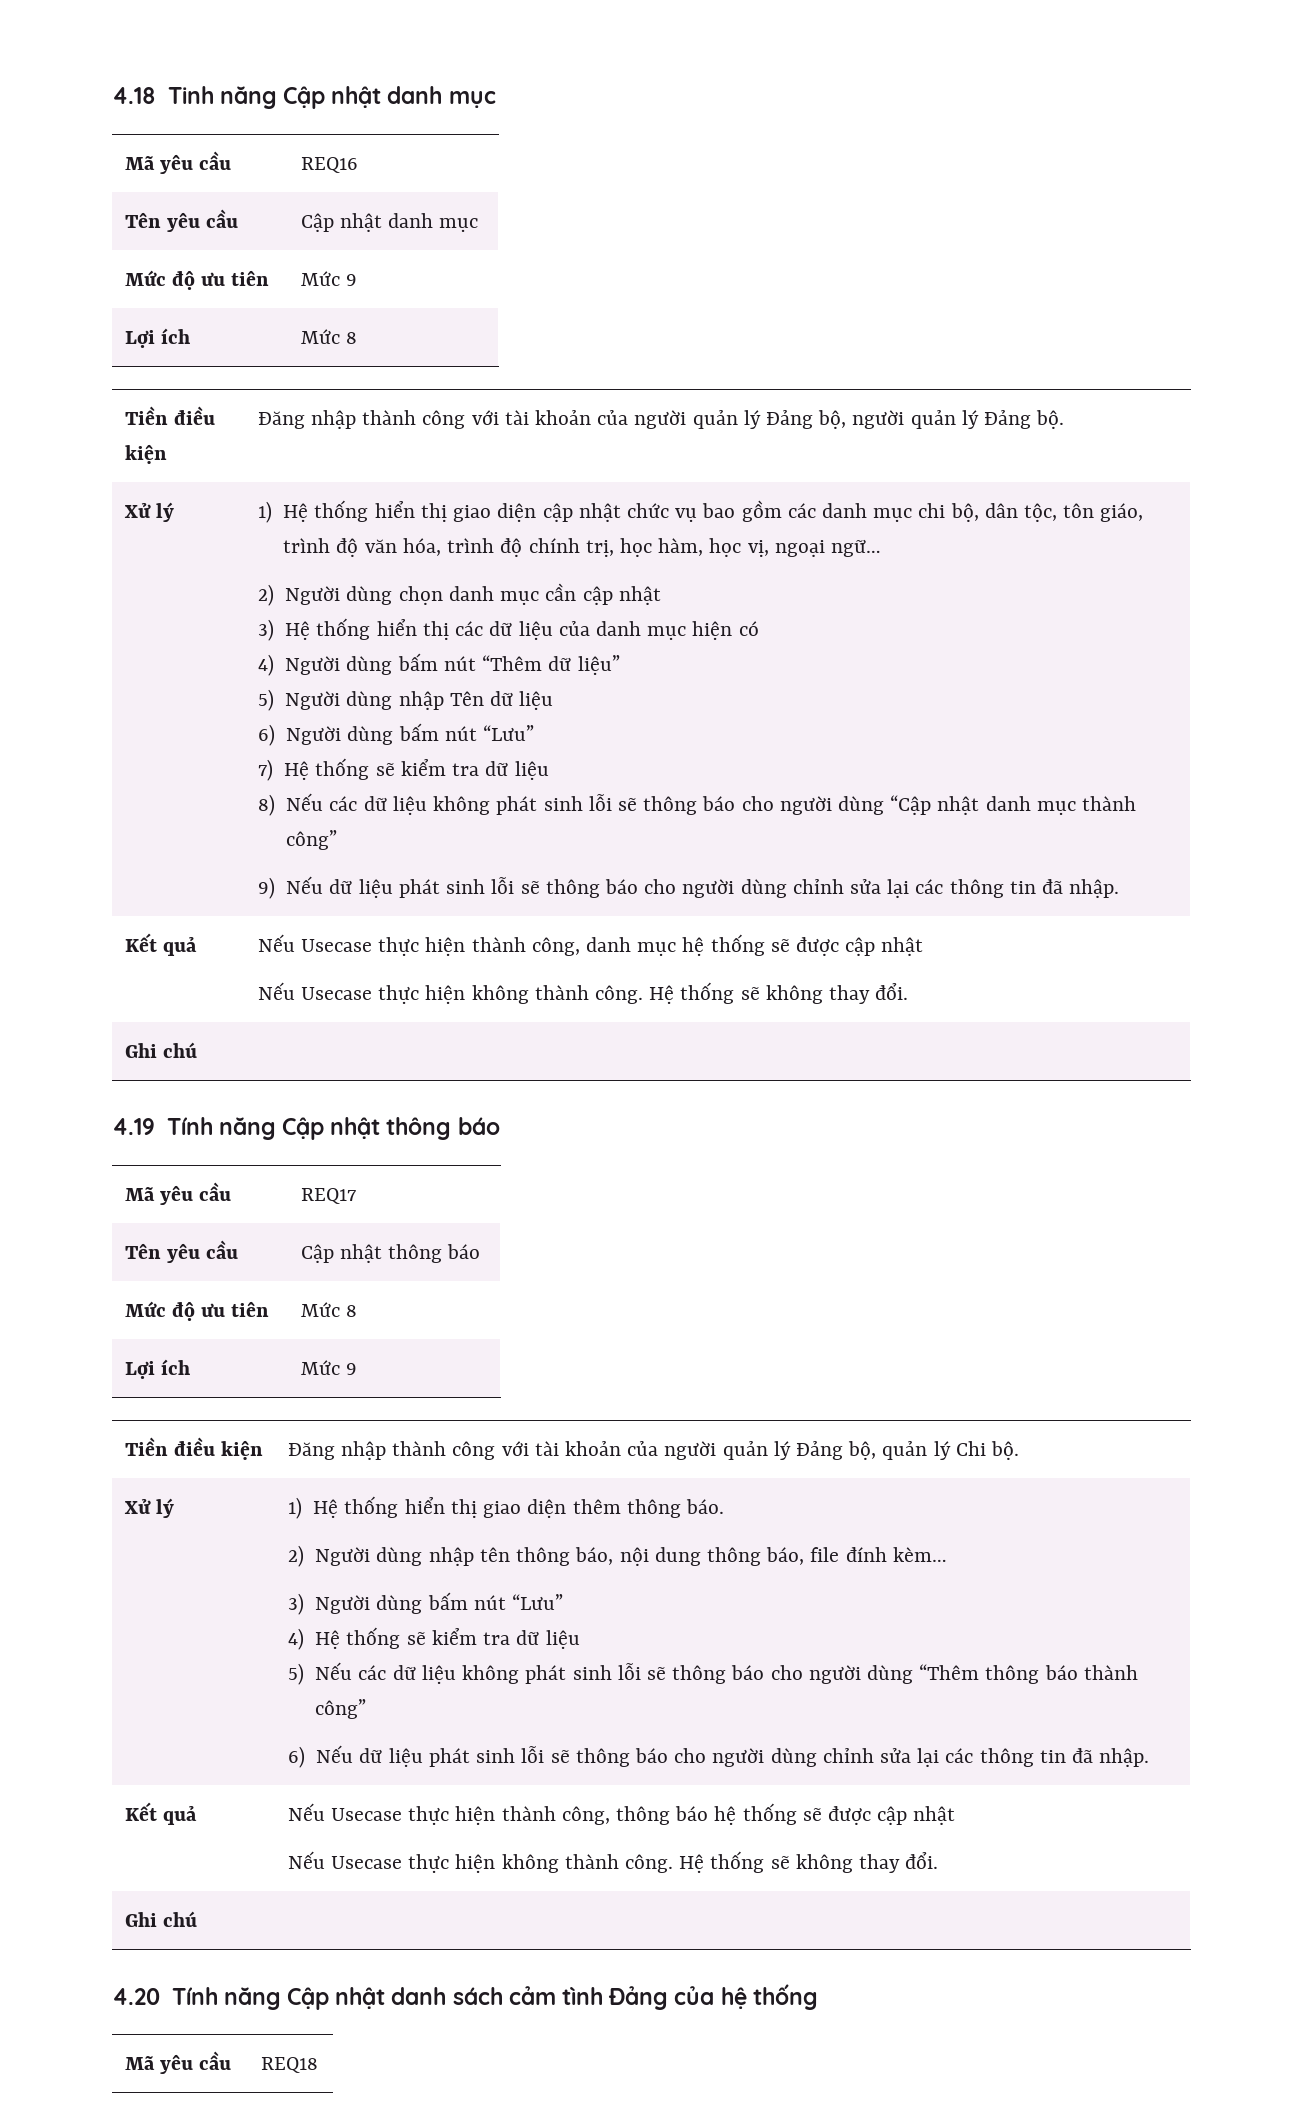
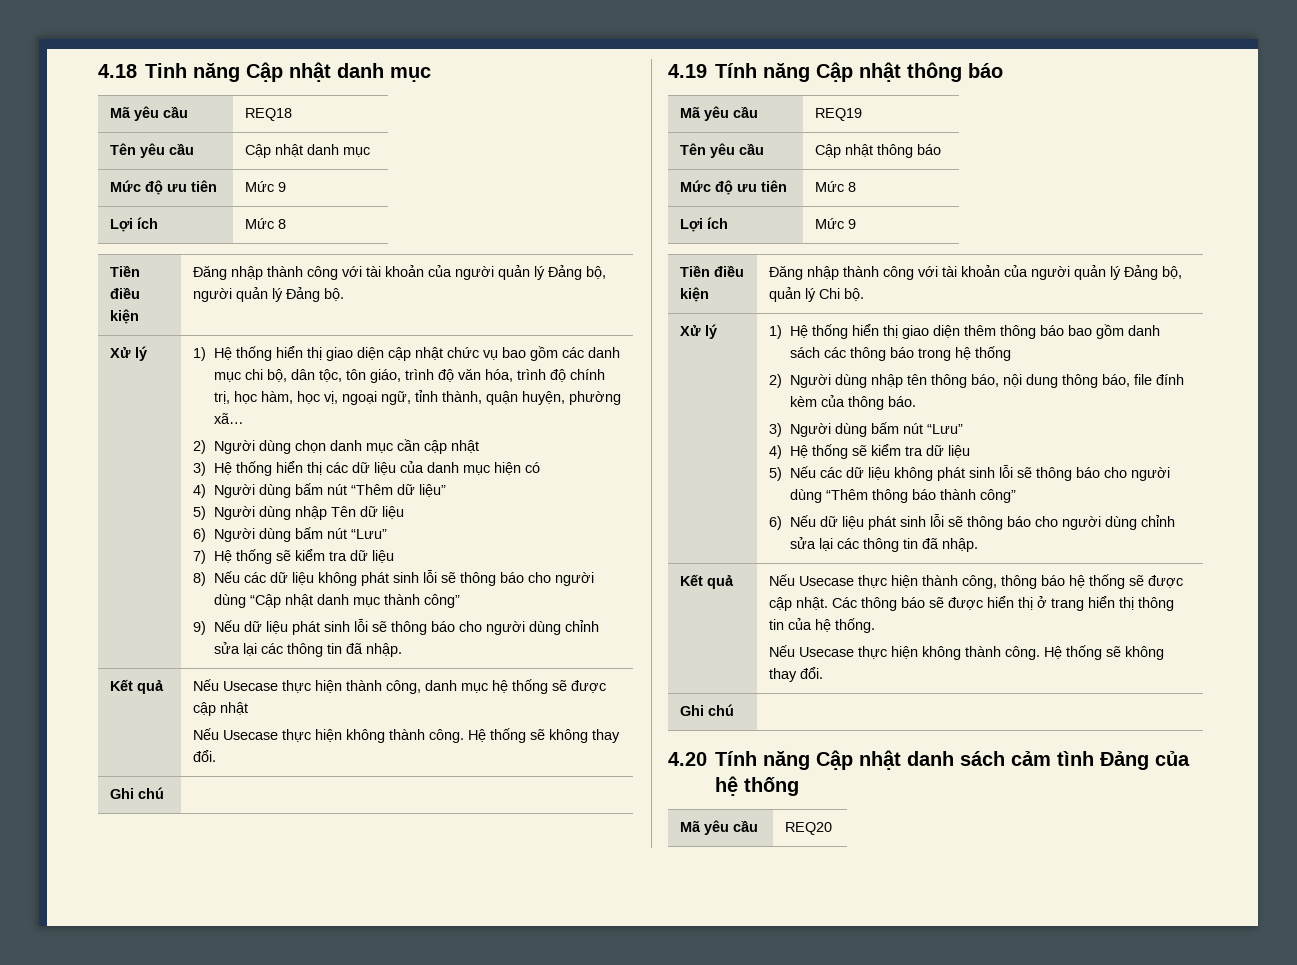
- Mã yêu cầu | REQ16
+ Mã yêu cầu | REQ18
- 1) Hệ thống hiển thị giao diện cập nhật chức vụ bao gồm các danh mục chi bộ, dân tộc, tôn giáo, trình độ văn hóa, trình độ chính trị, học hàm, học vị, ngoại ngữ…
+ 1) Hệ thống hiển thị giao diện cập nhật chức vụ bao gồm các danh mục chi bộ, dân tộc, tôn giáo, trình độ văn hóa, trình độ chính trị, học hàm, học vị, ngoại ngữ, tỉnh thành, quận huyện, phường xã…
- Mã yêu cầu | REQ17
+ Mã yêu cầu | REQ19
- 1) Hệ thống hiển thị giao diện thêm thông báo.
+ 1) Hệ thống hiển thị giao diện thêm thông báo bao gồm danh sách các thông báo trong hệ thống
- 2) Người dùng nhập tên thông báo, nội dung thông báo, file đính kèm…
+ 2) Người dùng nhập tên thông báo, nội dung thông báo, file đính kèm của thông báo.
- Nếu Usecase thực hiện thành công, thông báo hệ thống sẽ được cập nhật
+ Nếu Usecase thực hiện thành công, thông báo hệ thống sẽ được cập nhật. Các thông báo sẽ được hiển thị ở trang hiển thị thông tin của hệ thống.
- Mã yêu cầu | REQ18
+ Mã yêu cầu | REQ20

